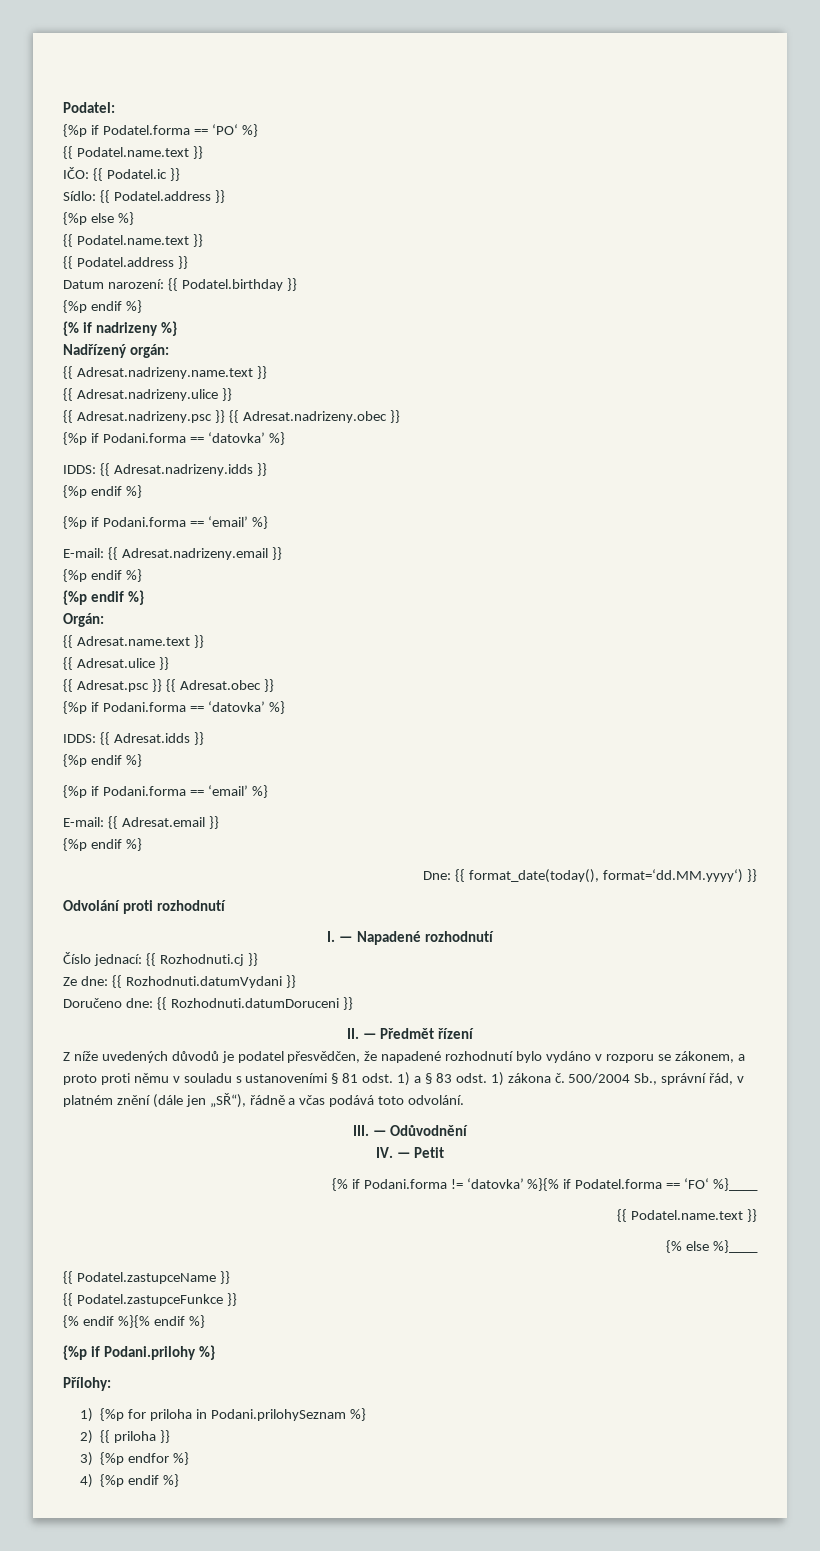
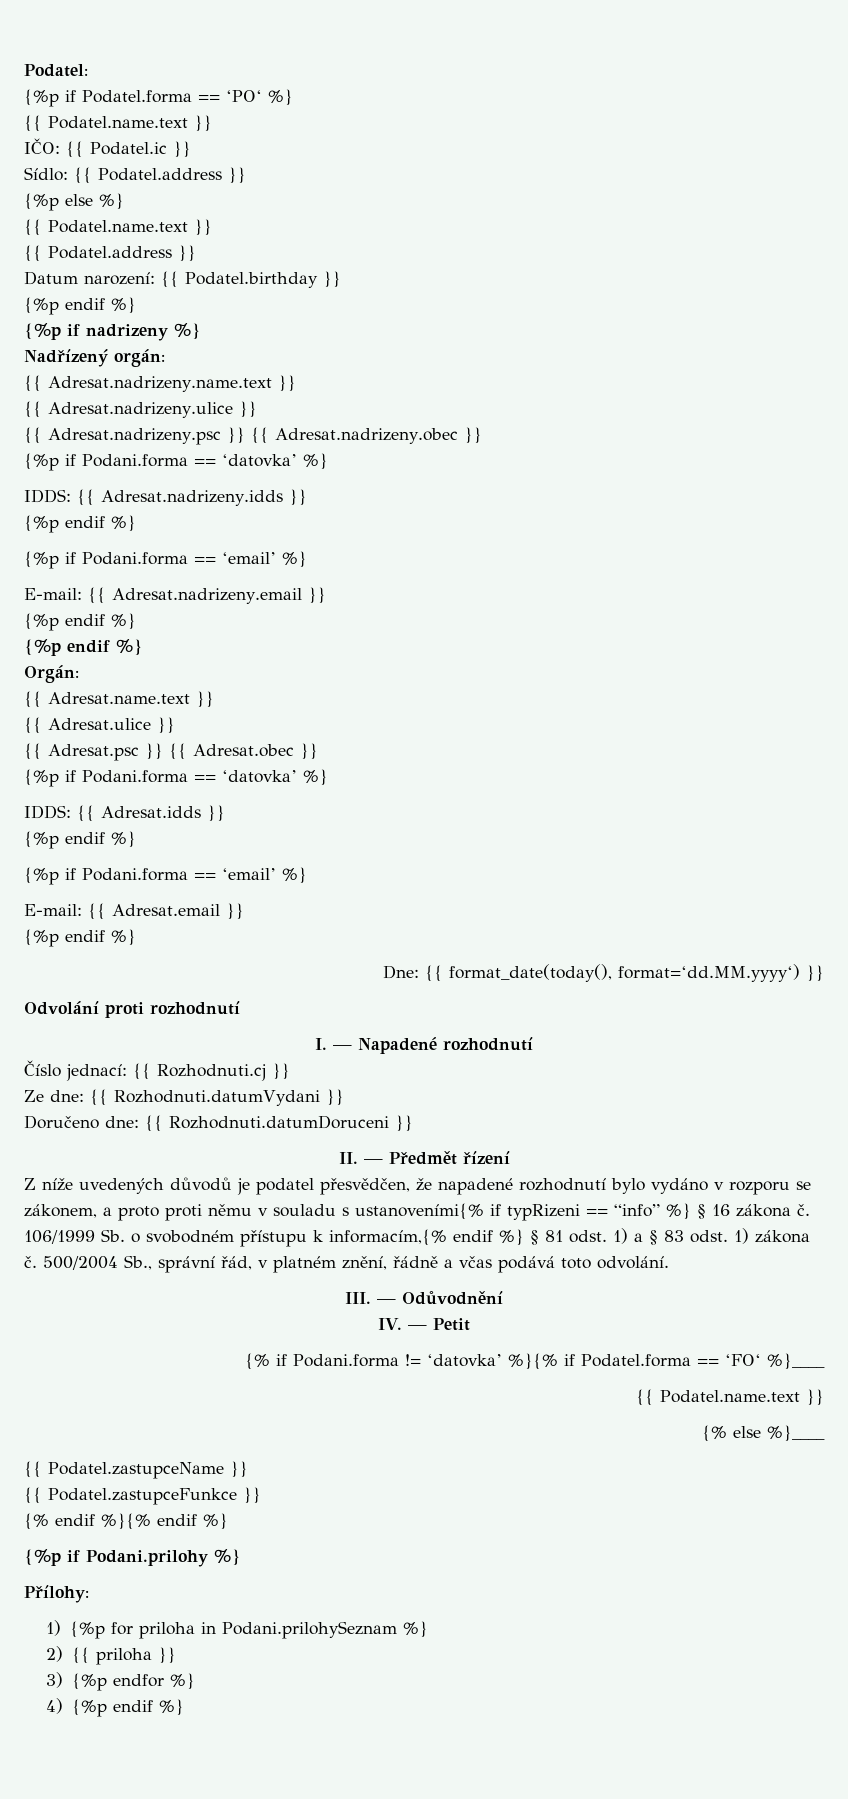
- {% if nadrizeny %}
+ {%p if nadrizeny %}
- Z níže uvedených důvodů je podatel přesvědčen, že napadené rozhodnutí bylo vydáno v rozporu se zákonem, a proto proti němu v souladu s ustanoveními § 81 odst. 1) a § 83 odst. 1) zákona č.
+ Z níže uvedených důvodů je podatel přesvědčen, že napadené rozhodnutí bylo vydáno v rozporu se zákonem, a proto proti němu v souladu s ustanoveními{% if typRizeni == “info” %} § 16 zákona č. 106/1999 Sb. o svobodném přístupu k informacím,{% endif %} § 81 odst. 1) a § 83 odst. 1) zákona č.
- 500/2004 Sb., správní řád, v platném znění (dále jen „SŘ“), řádně a včas podává toto odvolání.
+ 500/2004 Sb., správní řád, v platném znění, řádně a včas podává toto odvolání.

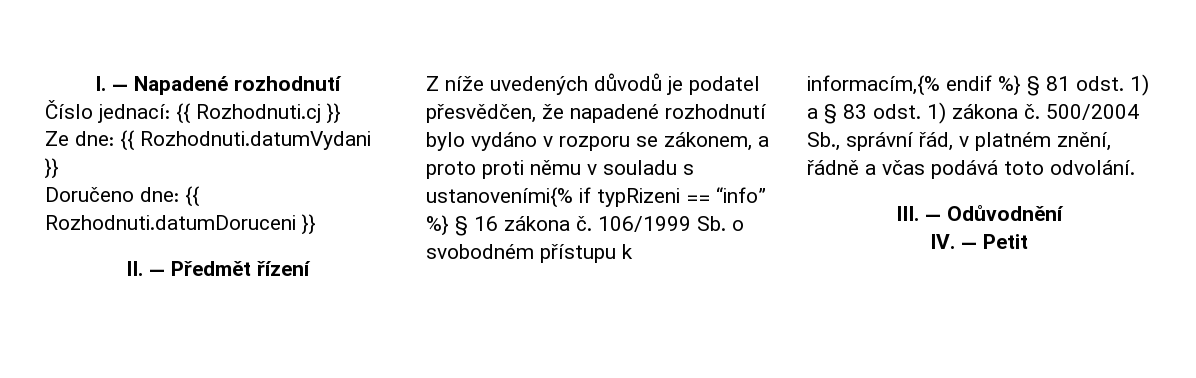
- Podatel:
- {%p if Podatel.forma == ‘PO‘ %}
- {{ Podatel.name.text }}
- IČO: {{ Podatel.ic }}
- Sídlo: {{ Podatel.address }}
- {%p else %}
- {{ Podatel.name.text }}
- {{ Podatel.address }}
- Datum narození: {{ Podatel.birthday }}
- {%p endif %}
- {%p if nadrizeny %}
- Nadřízený orgán:
- {{ Adresat.nadrizeny.name.text }}
- {{ Adresat.nadrizeny.ulice }}
- {{ Adresat.nadrizeny.psc }} {{ Adresat.nadrizeny.obec }}
- {%p if Podani.forma == ‘datovka’ %}
- IDDS: {{ Adresat.nadrizeny.idds }}
- {%p endif %}
- {%p if Podani.forma == ‘email’ %}
- E-mail: {{ Adresat.nadrizeny.email }}
- {%p endif %}
- {%p endif %}
- Orgán:
- {{ Adresat.name.text }}
- {{ Adresat.ulice }}
- {{ Adresat.psc }} {{ Adresat.obec }}
- {%p if Podani.forma == ‘datovka’ %}
- IDDS: {{ Adresat.idds }}
- {%p endif %}
- {%p if Podani.forma == ‘email’ %}
- E-mail: {{ Adresat.email }}
- {%p endif %}
- Dne: {{ format_date(today(), format=‘dd.MM.yyyy‘) }}
- Odvolání proti rozhodnutí
- {% if Podani.forma != ‘datovka’ %}{% if Podatel.forma == ‘FO‘ %}____
- {{ Podatel.name.text }}
- {% else %}____
- {{ Podatel.zastupceName }}
- {{ Podatel.zastupceFunkce }}
- {% endif %}{% endif %}
- {%p if Podani.prilohy %}
- Přílohy:
- 1) {%p for priloha in Podani.prilohySeznam %}
- 2) {{ priloha }}
- 3) {%p endfor %}
- 4) {%p endif %}

